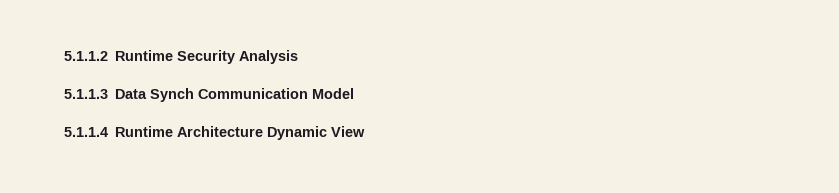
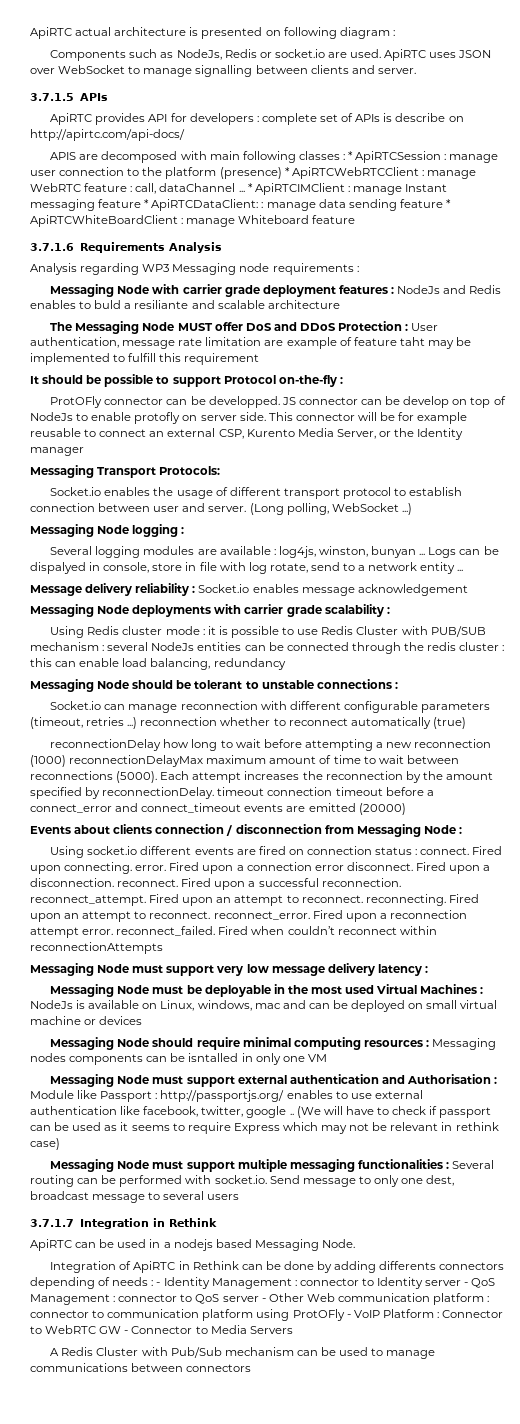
- 5.1.1.2 Runtime Security Analysis
- 5.1.1.3 Data Synch Communication Model
- 5.1.1.4 Runtime Architecture Dynamic View
+ ApiRTC actual architecture is presented on following diagram :
+ Components such as NodeJs, Redis or socket.io are used. ApiRTC uses JSON over WebSocket to manage signalling between clients and server.
+ 3.7.1.5 APIs
+ ApiRTC provides API for developers : complete set of APIs is describe on http://apirtc.com/api-docs/
+ APIS are decomposed with main following classes : * ApiRTCSession : manage user connection to the platform (presence) * ApiRTCWebRTCClient : manage WebRTC feature : call, dataChannel ... * ApiRTCIMClient : manage Instant messaging feature * ApiRTCDataClient: : manage data sending feature * ApiRTCWhiteBoardClient : manage Whiteboard feature
+ 3.7.1.6 Requirements Analysis
+ Analysis regarding WP3 Messaging node requirements :
+ Messaging Node with carrier grade deployment features : NodeJs and Redis enables to buld a resiliante and scalable architecture
+ The Messaging Node MUST offer DoS and DDoS Protection : User authentication, message rate limitation are example of feature taht may be implemented to fulfill this requirement
+ It should be possible to support Protocol on-the-fly :
+ ProtOFly connector can be developped. JS connector can be develop on top of NodeJs to enable protofly on server side. This connector will be for example reusable to connect an external CSP, Kurento Media Server, or the Identity manager
+ Messaging Transport Protocols:
+ Socket.io enables the usage of different transport protocol to establish connection between user and server. (Long polling, WebSocket ...)
+ Messaging Node logging :
+ Several logging modules are available : log4js, winston, bunyan ... Logs can be dispalyed in console, store in file with log rotate, send to a network entity ...
+ Message delivery reliability : Socket.io enables message acknowledgement
+ Messaging Node deployments with carrier grade scalability :
+ Using Redis cluster mode : it is possible to use Redis Cluster with PUB/SUB mechanism : several NodeJs entities can be connected through the redis cluster : this can enable load balancing, redundancy
+ Messaging Node should be tolerant to unstable connections :
+ Socket.io can manage reconnection with different configurable parameters (timeout, retries ...) reconnection whether to reconnect automatically (true)
+ reconnectionDelay how long to wait before attempting a new reconnection (1000) reconnectionDelayMax maximum amount of time to wait between reconnections (5000). Each attempt increases the reconnection by the amount specified by reconnectionDelay. timeout connection timeout before a connect_error and connect_timeout events are emitted (20000)
+ Events about clients connection / disconnection from Messaging Node :
+ Using socket.io different events are fired on connection status : connect. Fired upon connecting. error. Fired upon a connection error disconnect. Fired upon a disconnection. reconnect. Fired upon a successful reconnection. reconnect_attempt. Fired upon an attempt to reconnect. reconnecting. Fired upon an attempt to reconnect. reconnect_error. Fired upon a reconnection attempt error. reconnect_failed. Fired when couldn’t reconnect within reconnectionAttempts
+ Messaging Node must support very low message delivery latency :
+ Messaging Node must be deployable in the most used Virtual Machines : NodeJs is available on Linux, windows, mac and can be deployed on small virtual machine or devices
+ Messaging Node should require minimal computing resources : Messaging nodes components can be isntalled in only one VM
+ Messaging Node must support external authentication and Authorisation : Module like Passport : http://passportjs.org/ enables to use external authentication like facebook, twitter, google .. (We will have to check if passport can be used as it seems to require Express which may not be relevant in rethink case)
+ Messaging Node must support multiple messaging functionalities : Several routing can be performed with socket.io. Send message to only one dest, broadcast message to several users
+ 3.7.1.7 Integration in Rethink
+ ApiRTC can be used in a nodejs based Messaging Node.
+ Integration of ApiRTC in Rethink can be done by adding differents connectors depending of needs : - Identity Management : connector to Identity server - QoS Management : connector to QoS server - Other Web communication platform : connector to communication platform using ProtOFly - VoIP Platform : Connector to WebRTC GW - Connector to Media Servers
+ A Redis Cluster with Pub/Sub mechanism can be used to manage communications between connectors

